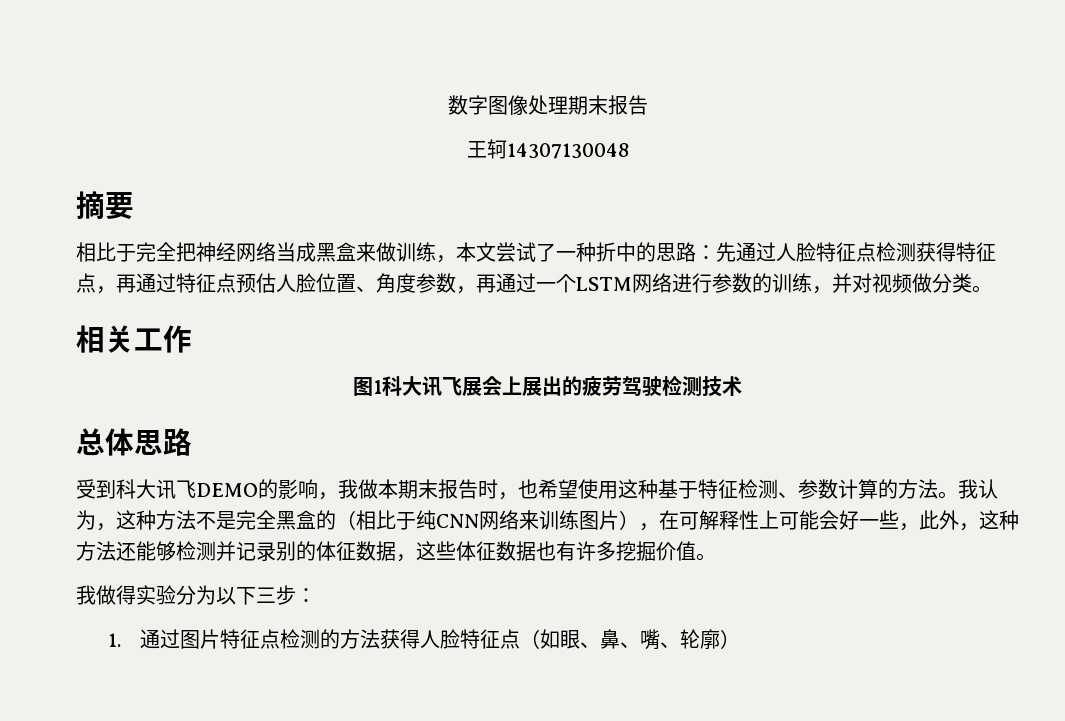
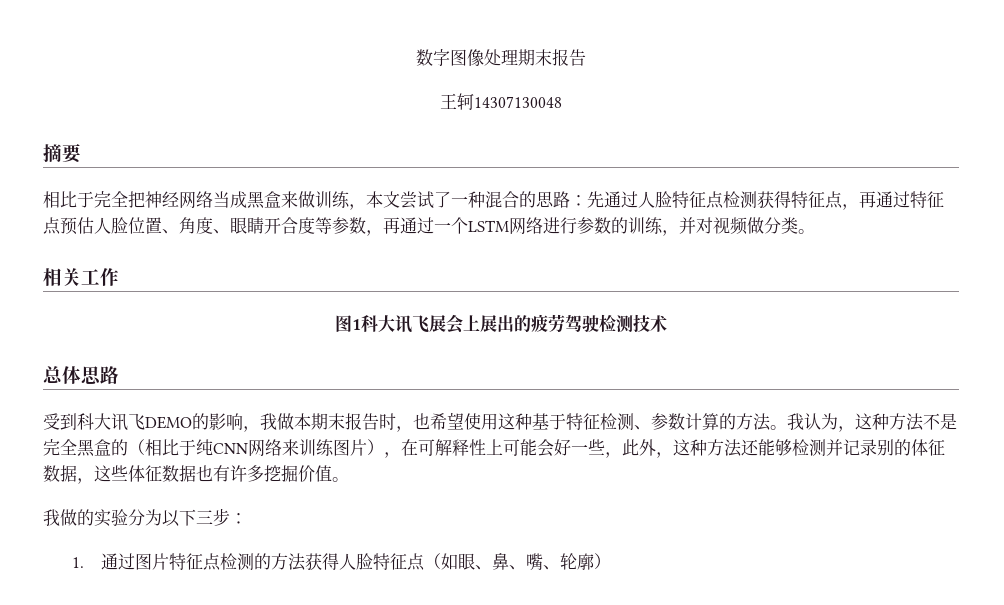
- 相比于完全把神经网络当成黑盒来做训练，本文尝试了一种折中的思路：先通过人脸特征点检测获得特征点，再通过特征点预估人脸位置、角度参数，再通过一个LSTM网络进行参数的训练，并对视频做分类。
+ 相比于完全把神经网络当成黑盒来做训练，本文尝试了一种混合的思路：先通过人脸特征点检测获得特征点，再通过特征点预估人脸位置、角度、眼睛开合度等参数，再通过一个LSTM网络进行参数的训练，并对视频做分类。
- 我做得实验分为以下三步：
+ 我做的实验分为以下三步：

